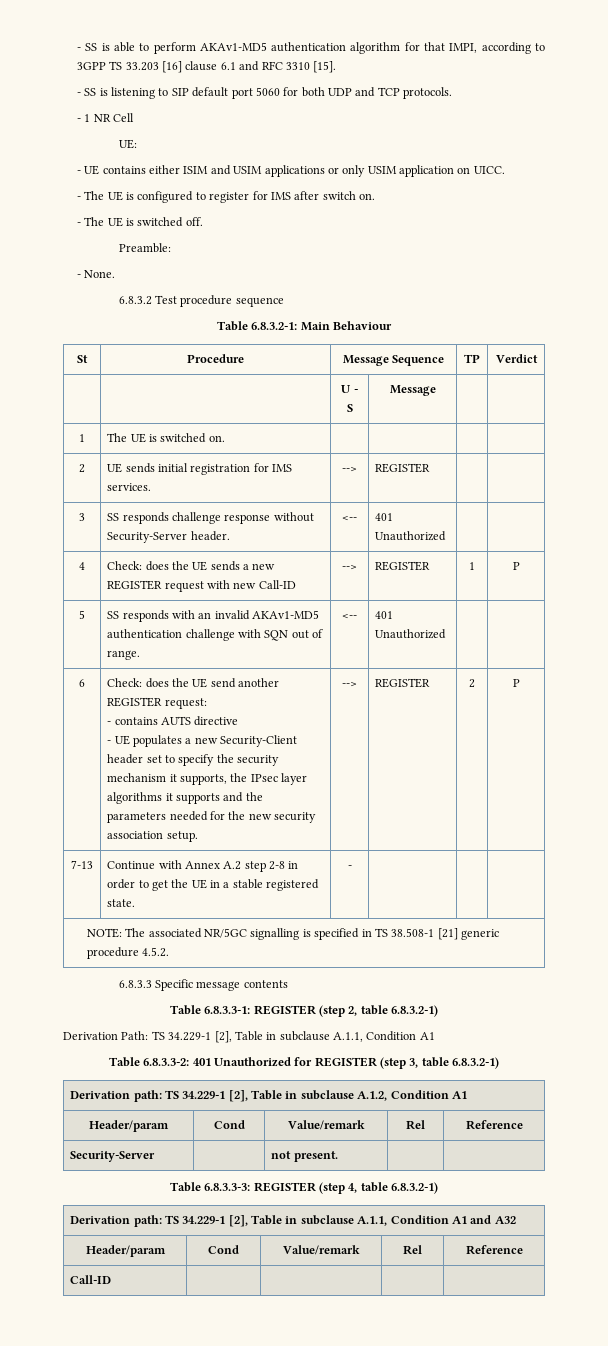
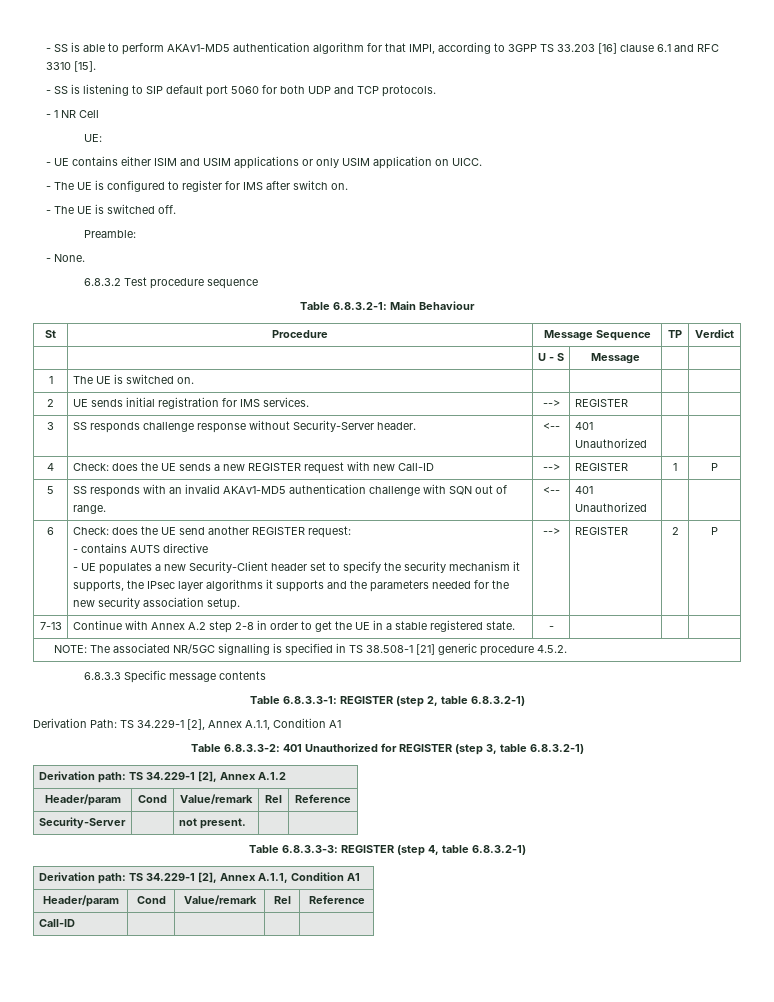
- Derivation Path: TS 34.229-1 [2], Table in subclause A.1.1, Condition A1
+ Derivation Path: TS 34.229-1 [2], Annex A.1.1, Condition A1
- Derivation path: TS 34.229-1 [2], Table in subclause A.1.2, Condition A1
+ Derivation path: TS 34.229-1 [2], Annex A.1.2
- Derivation path: TS 34.229-1 [2], Table in subclause A.1.1, Condition A1 and A32
+ Derivation path: TS 34.229-1 [2], Annex A.1.1, Condition A1

